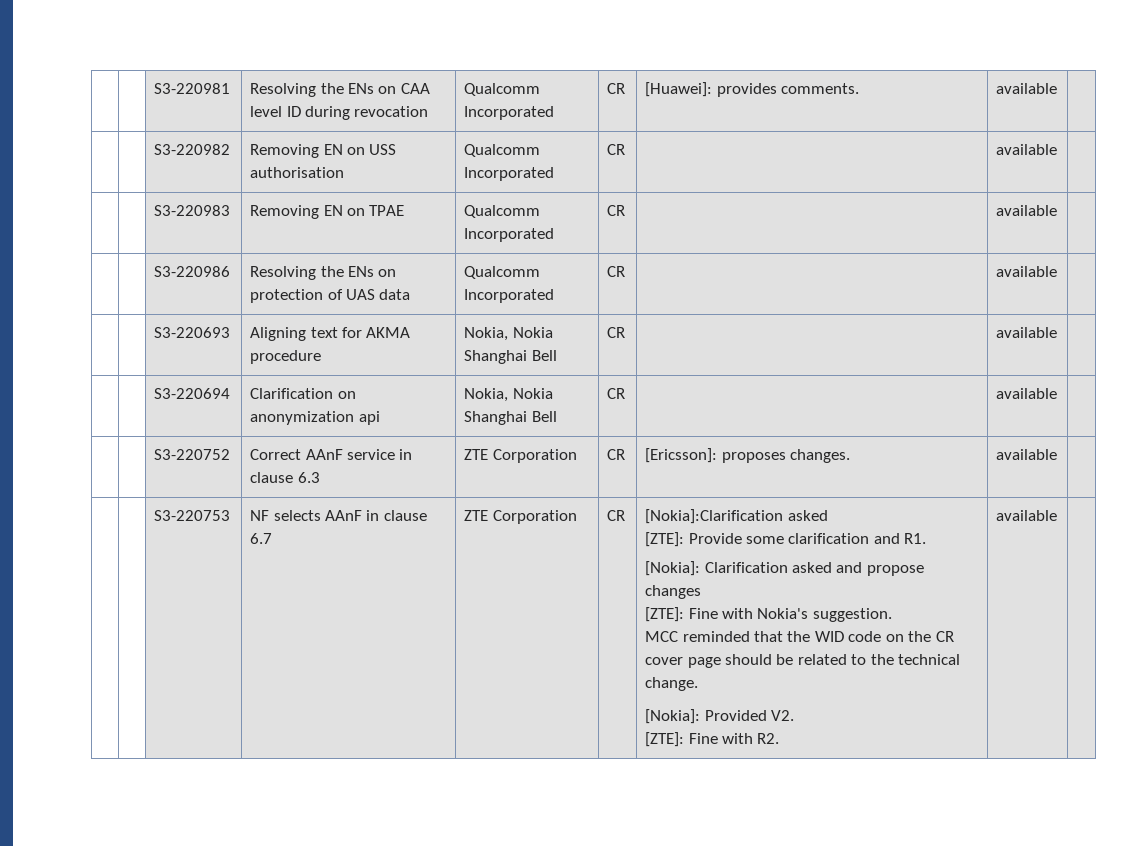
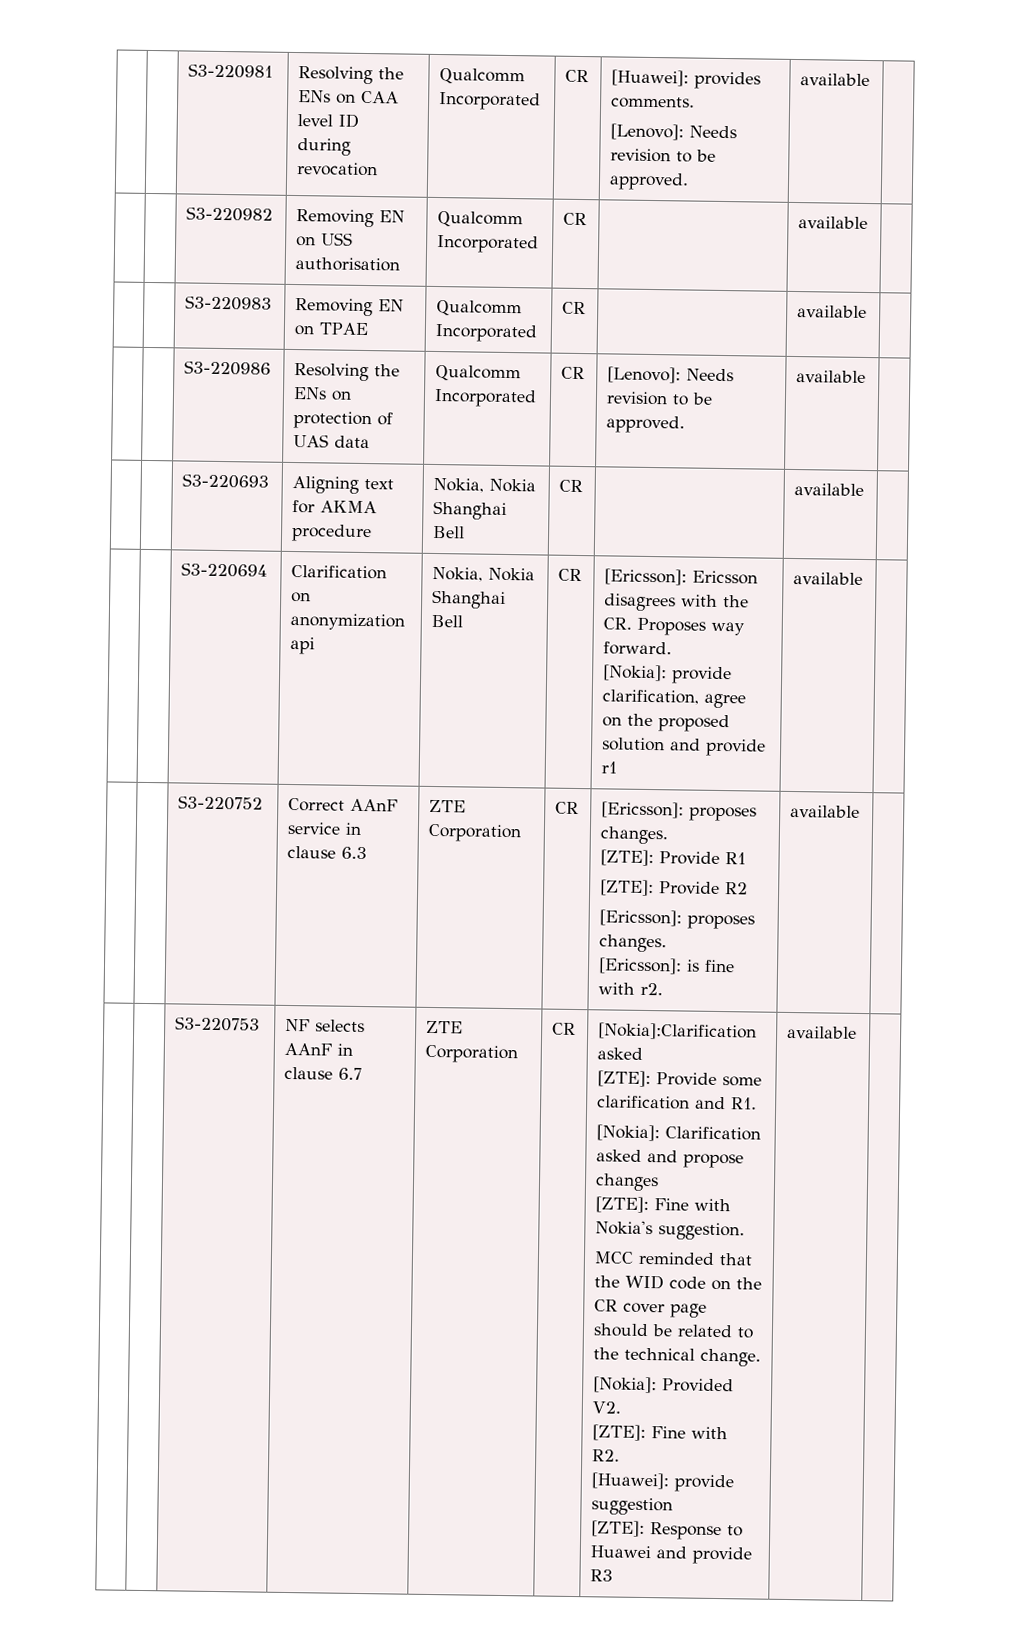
- | | S3-220981 | Resolving the ENs on CAA level ID during revocation | Qualcomm Incorporated | CR | [Huawei]: provides comments. | available |
+ | | S3-220981 | Resolving the ENs on CAA level ID during revocation | Qualcomm Incorporated | CR | [Huawei]: provides comments.
+ [Lenovo]: Needs revision to be approved. | available |
- | | S3-220986 | Resolving the ENs on protection of UAS data | Qualcomm Incorporated | CR | | available |
+ | | S3-220986 | Resolving the ENs on protection of UAS data | Qualcomm Incorporated | CR | [Lenovo]: Needs revision to be approved. | available |
- | | S3-220694 | Clarification on anonymization api | Nokia, Nokia Shanghai Bell | CR | | available |
+ | | S3-220694 | Clarification on anonymization api | Nokia, Nokia Shanghai Bell | CR | [Ericsson]: Ericsson disagrees with the CR. Proposes way forward.
+ [Nokia]: provide clarification, agree on the proposed solution and provide r1 | available |
- | | S3-220752 | Correct AAnF service in clause 6.3 | ZTE Corporation | CR | [Ericsson]: proposes changes. | available |
+ | | S3-220752 | Correct AAnF service in clause 6.3 | ZTE Corporation | CR | [Ericsson]: proposes changes.
+ [ZTE]: Provide R1
+ [ZTE]: Provide R2
+ [Ericsson]: proposes changes.
+ [Ericsson]: is fine with r2. | available |
+ [Huawei]: provide suggestion
+ [ZTE]: Response to Huawei and provide R3

